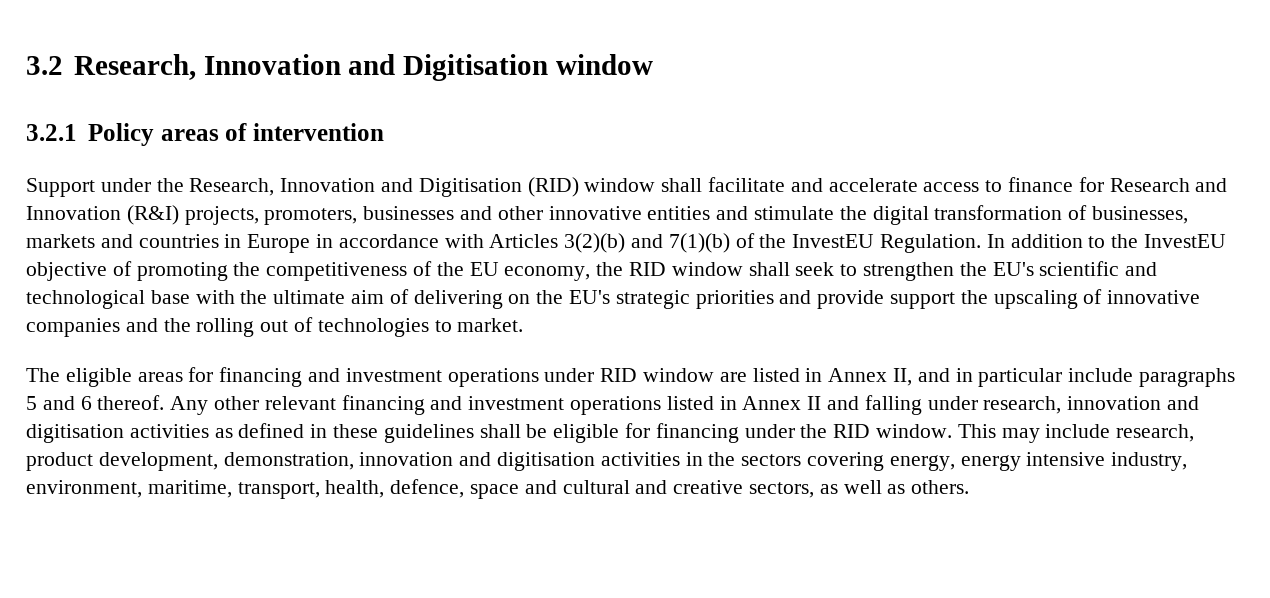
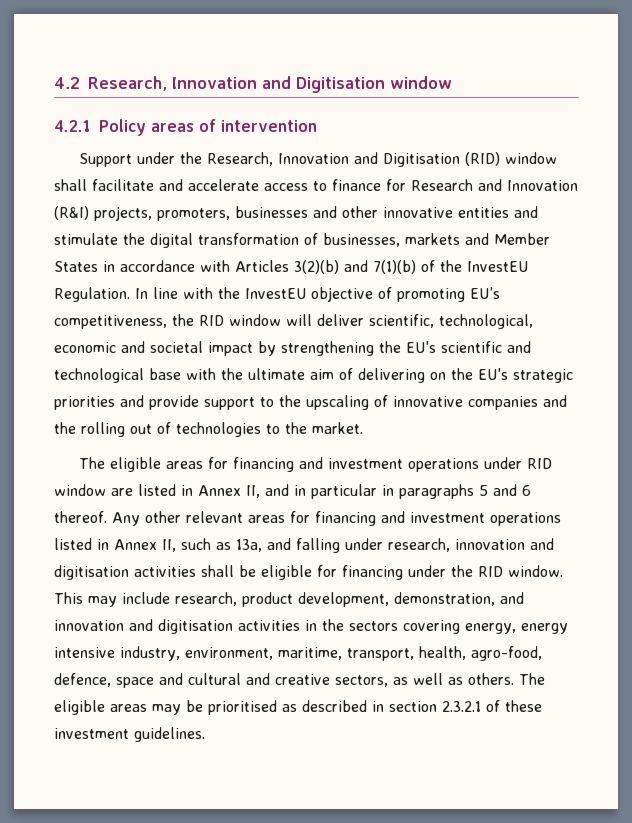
- 3.2 Research, Innovation and Digitisation window
+ 4.2 Research, Innovation and Digitisation window
- 3.2.1 Policy areas of intervention
+ 4.2.1 Policy areas of intervention
- Support under the Research, Innovation and Digitisation (RID) window shall facilitate and accelerate access to finance for Research and Innovation (R&I) projects, promoters, businesses and other innovative entities and stimulate the digital transformation of businesses, markets and countries in Europe in accordance with Articles 3(2)(b) and 7(1)(b) of the InvestEU Regulation.
+ Support under the Research, Innovation and Digitisation (RID) window shall facilitate and accelerate access to finance for Research and Innovation (R&I) projects, promoters, businesses and other innovative entities and stimulate the digital transformation of businesses, markets and Member States in accordance with Articles 3(2)(b) and 7(1)(b) of the InvestEU Regulation.
- In addition to the InvestEU objective of promoting the competitiveness of the EU economy, the RID window shall seek to strengthen the EU's scientific and technological base with the ultimate aim of delivering on the EU's strategic priorities and provide support the upscaling of innovative companies and the rolling out of technologies to market.
+ In line with the InvestEU objective of promoting EU’s competitiveness, the RID window will deliver scientific, technological, economic and societal impact by strengthening the EU's scientific and technological base with the ultimate aim of delivering on the EU's strategic priorities and provide support to the upscaling of innovative companies and the rolling out of technologies to the market.
- The eligible areas for financing and investment operations under RID window are listed in Annex II, and in particular include paragraphs 5 and 6 thereof.
+ The eligible areas for financing and investment operations under RID window are listed in Annex II, and in particular in paragraphs 5 and 6 thereof.
- Any other relevant financing and investment operations listed in Annex II and falling under research, innovation and digitisation activities as defined in these guidelines shall be eligible for financing under the RID window.
+ Any other relevant areas for financing and investment operations listed in Annex II, such as 13a, and falling under research, innovation and digitisation activities shall be eligible for financing under the RID window.
- This may include research, product development, demonstration, innovation and digitisation activities in the sectors covering energy, energy intensive industry, environment, maritime, transport, health, defence, space and cultural and creative sectors, as well as others.
+ This may include research, product development, demonstration, and innovation and digitisation activities in the sectors covering energy, energy intensive industry, environment, maritime, transport, health, agro-food, defence, space and cultural and creative sectors, as well as others.
+ The eligible areas may be prioritised as described in section 2.3.2.1 of these investment guidelines.

